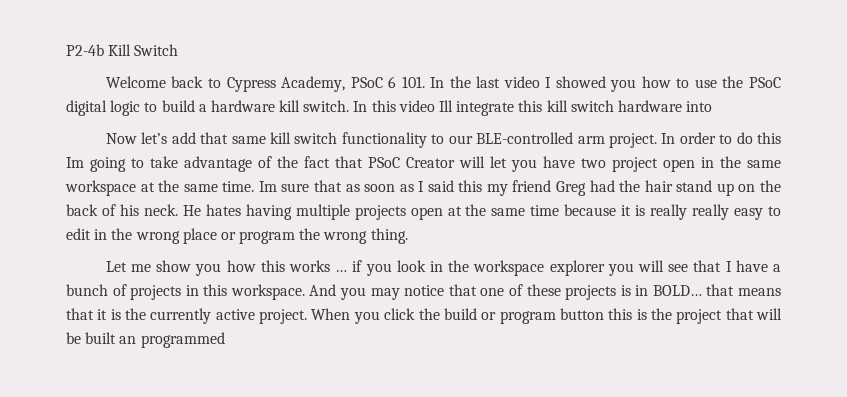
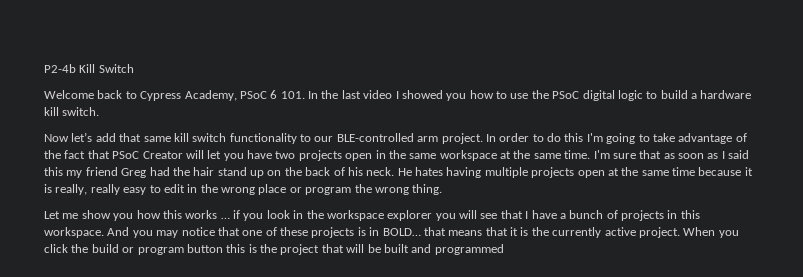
- In this video Ill integrate this kill switch hardware into
- In order to do this Im going to take advantage of the fact that PSoC Creator will let you have two project open in the same workspace at the same time.
+ In order to do this I'm going to take advantage of the fact that PSoC Creator will let you have two projects open in the same workspace at the same time.
- Im sure that as soon as I said this my friend Greg had the hair stand up on the back of his neck.
+ I'm sure that as soon as I said this my friend Greg had the hair stand up on the back of his neck.
- He hates having multiple projects open at the same time because it is really really easy to edit in the wrong place or program the wrong thing.
+ He hates having multiple projects open at the same time because it is really, really easy to edit in the wrong place or program the wrong thing.
- When you click the build or program button this is the project that will be built an programmed
+ When you click the build or program button this is the project that will be built and programmed

